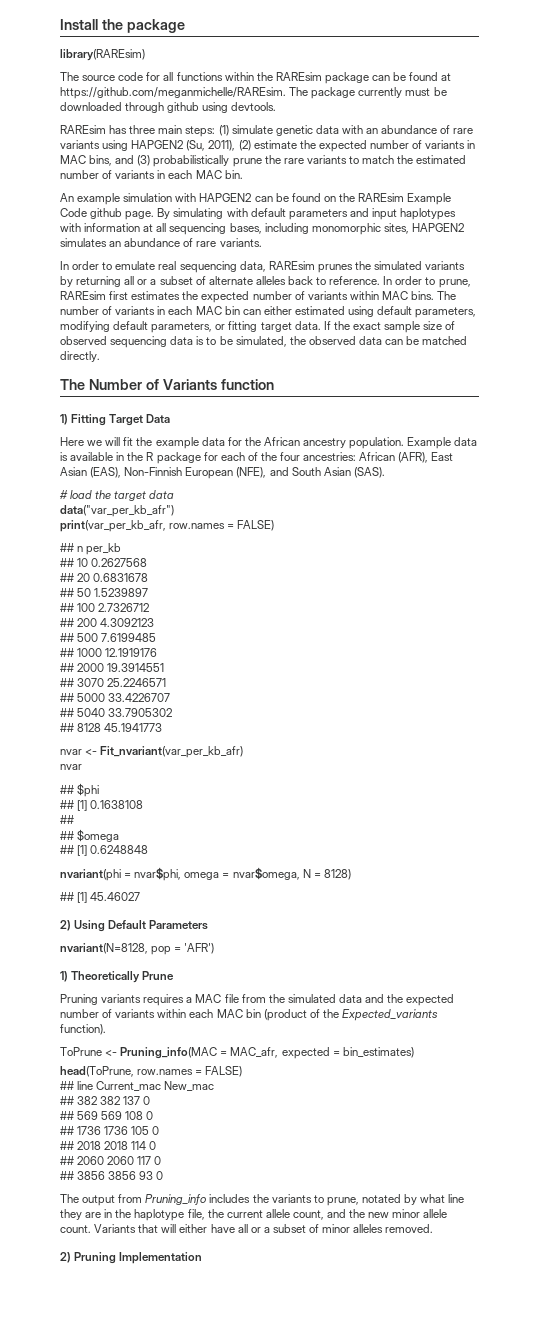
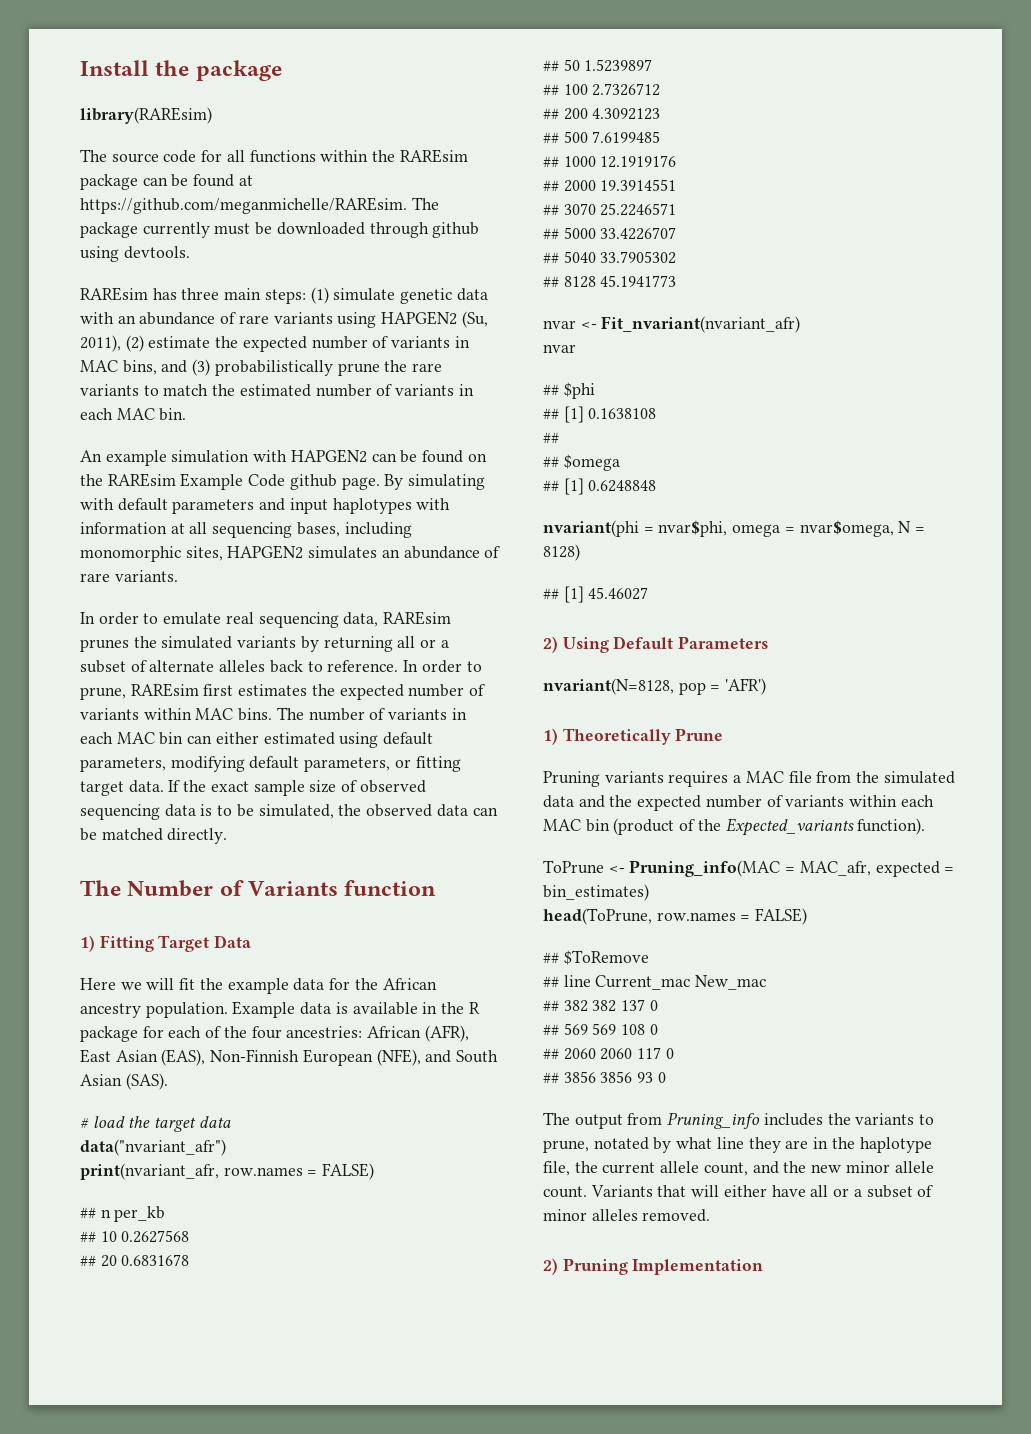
- data("var_per_kb_afr")
- print(var_per_kb_afr, row.names = FALSE)
+ data("nvariant_afr")
+ print(nvariant_afr, row.names = FALSE)
- nvar <- Fit_nvariant(var_per_kb_afr)
+ nvar <- Fit_nvariant(nvariant_afr)
+ ## $ToRemove
- ## 1736 1736 105 0
- ## 2018 2018 114 0

